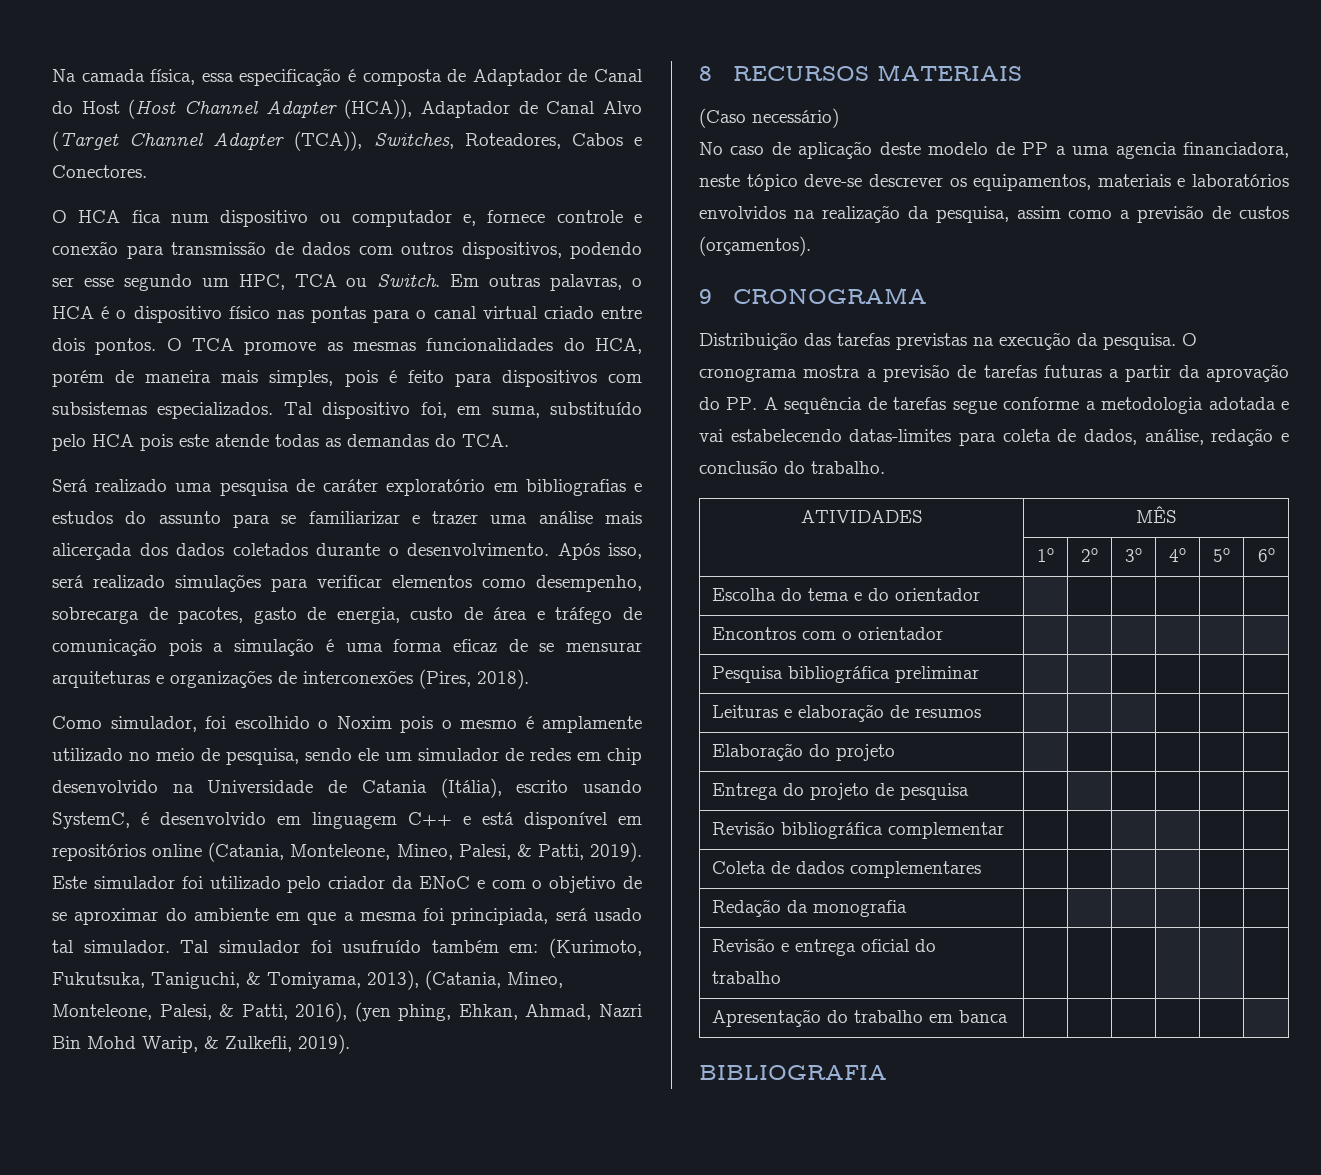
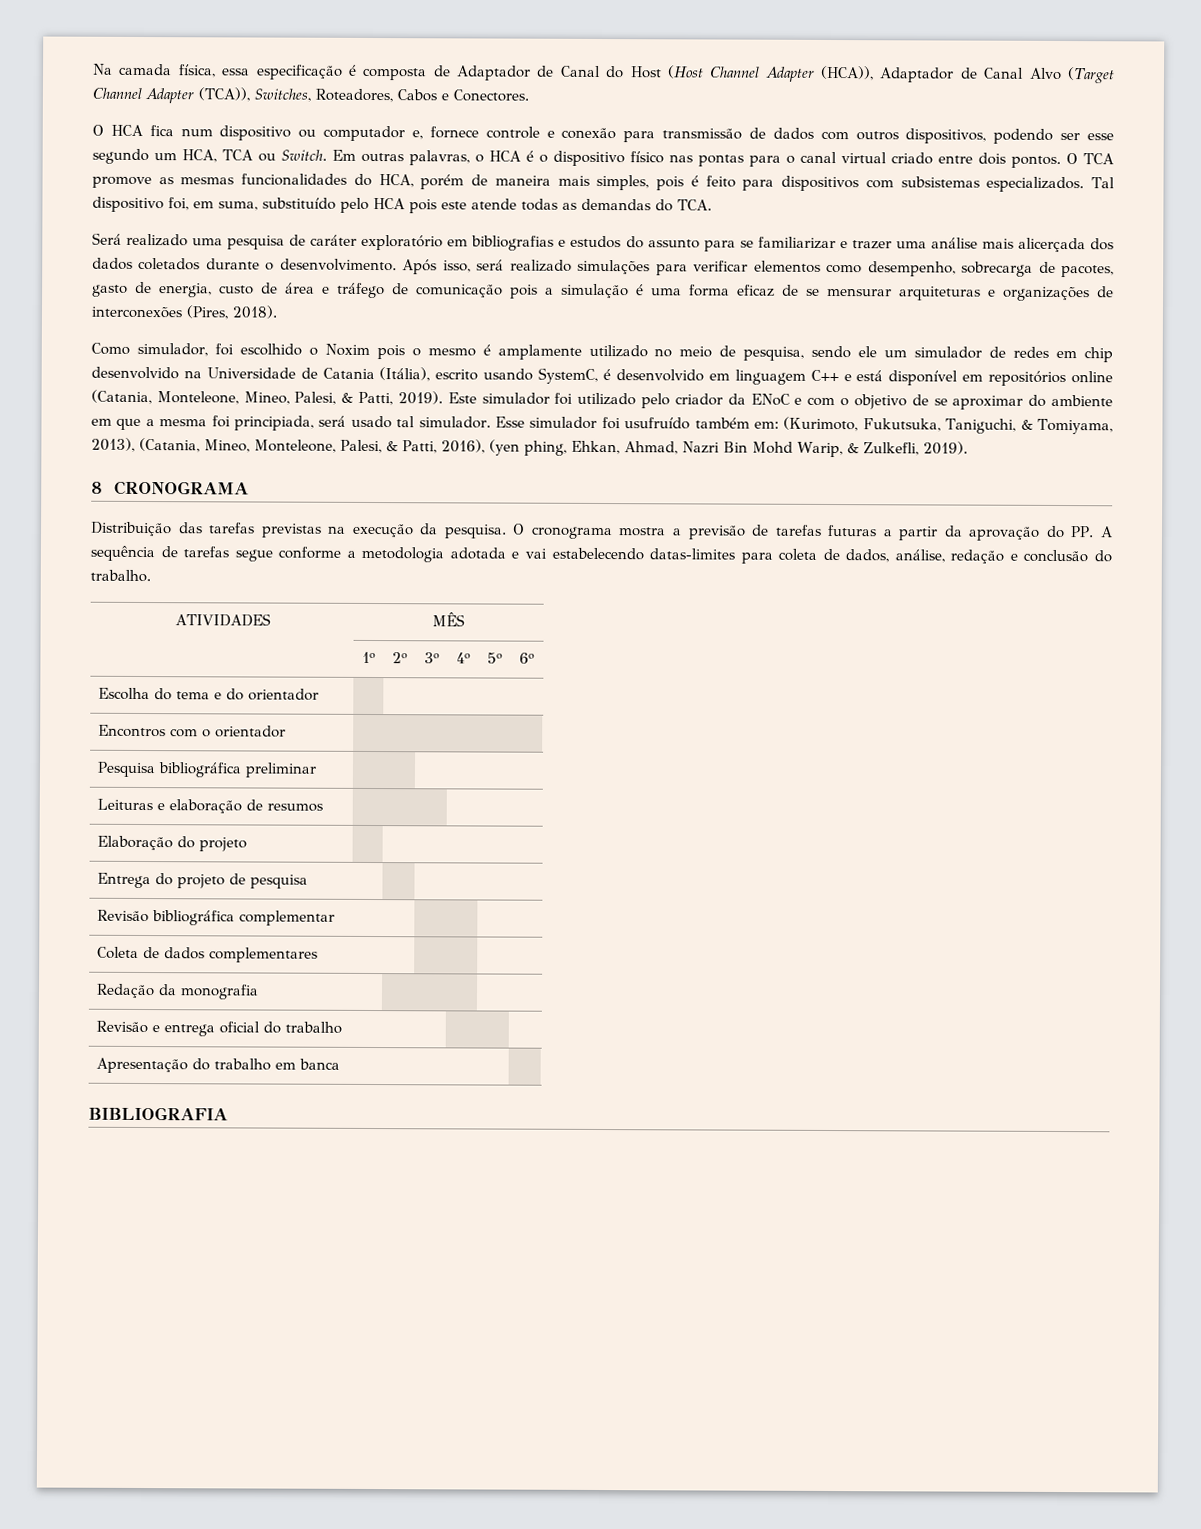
- O HCA fica num dispositivo ou computador e, fornece controle e conexão para transmissão de dados com outros dispositivos, podendo ser esse segundo um HPC, TCA ou Switch.
+ O HCA fica num dispositivo ou computador e, fornece controle e conexão para transmissão de dados com outros dispositivos, podendo ser esse segundo um HCA, TCA ou Switch.
- Tal simulador foi usufruído também em: (Kurimoto, Fukutsuka, Taniguchi, & Tomiyama, 2013), (Catania, Mineo, Monteleone, Palesi, & Patti, 2016), (yen phing, Ehkan, Ahmad, Nazri Bin Mohd Warip, & Zulkefli, 2019).
+ Esse simulador foi usufruído também em: (Kurimoto, Fukutsuka, Taniguchi, & Tomiyama, 2013), (Catania, Mineo, Monteleone, Palesi, & Patti, 2016), (yen phing, Ehkan, Ahmad, Nazri Bin Mohd Warip, & Zulkefli, 2019).
- 8 RECURSOS MATERIAIS
- (Caso necessário)
- No caso de aplicação deste modelo de PP a uma agencia financiadora, neste tópico deve-se descrever os equipamentos, materiais e laboratórios envolvidos na realização da pesquisa, assim como a previsão de custos (orçamentos).
- 9 CRONOGRAMA
+ 8 CRONOGRAMA

